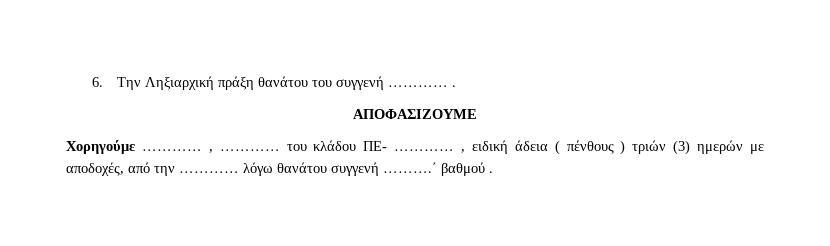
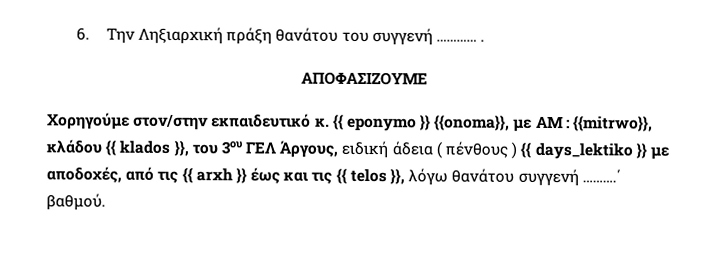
- Χορηγούμε ………… , ………… του κλάδου ΠΕ- ………… , ειδική άδεια ( πένθους ) τριών (3) ημερών με αποδοχές, από την ………… λόγω θανάτου συγγενή ……….΄ βαθμού .
+ Χορηγούμε στον/στην εκπαιδευτικό κ. {{ eponymo }} {{onoma}}, με ΑΜ : {{mitrwo}}, κλάδου {{ klados }}, του 3ου ΓΕΛ Άργους, ειδική άδεια ( πένθους ) {{ days_lektiko }} με αποδοχές, από τις {{ arxh }} έως και τις {{ telos }}, λόγω θανάτου συγγενή ……….΄ βαθμού.

